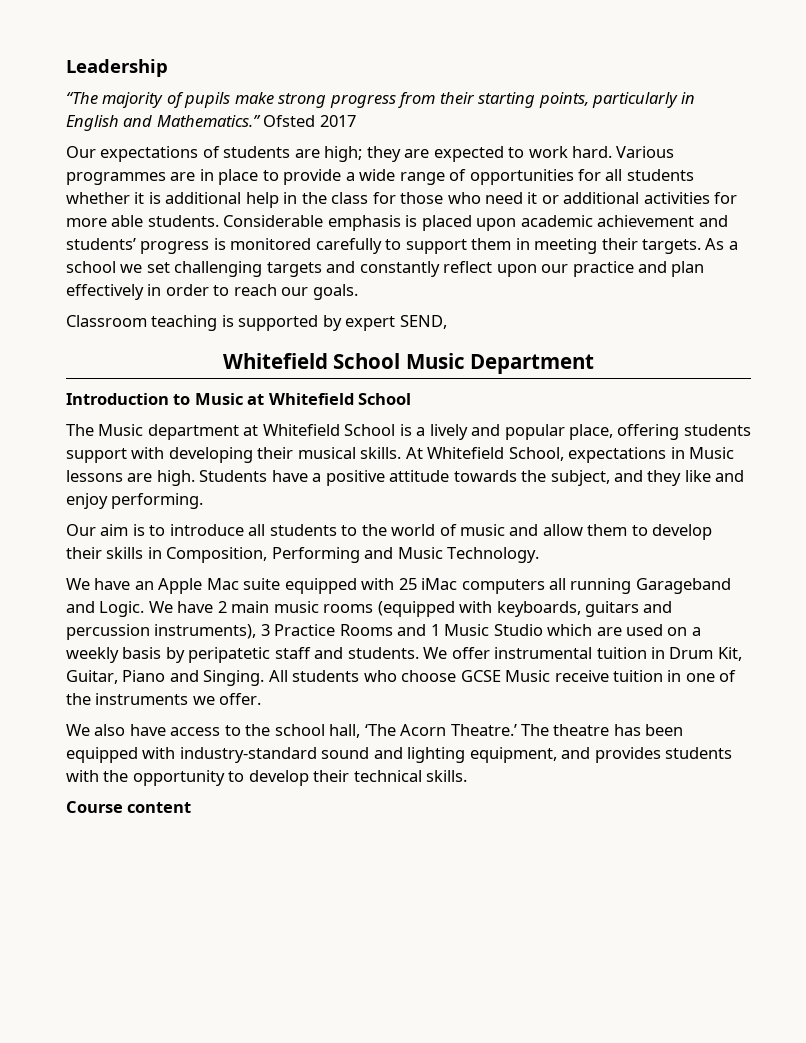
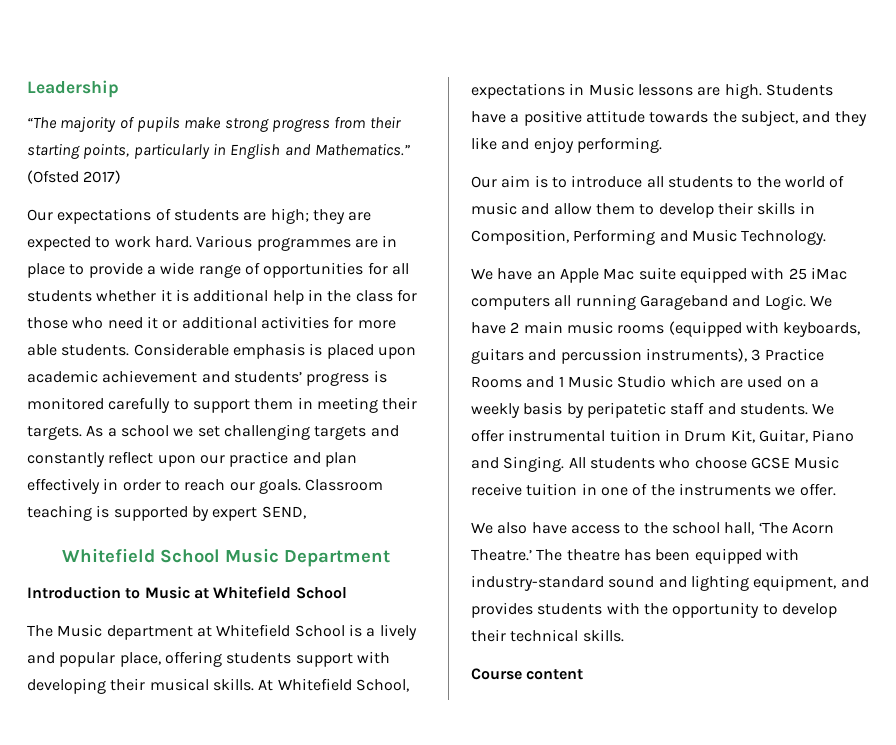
- Ofsted 2017
+ (Ofsted 2017)
- As a school we set challenging targets and constantly reflect upon our practice and plan effectively in order to reach our goals.
- Classroom teaching is supported by expert SEND,
+ As a school we set challenging targets and constantly reflect upon our practice and plan effectively in order to reach our goals. Classroom teaching is supported by expert SEND,

